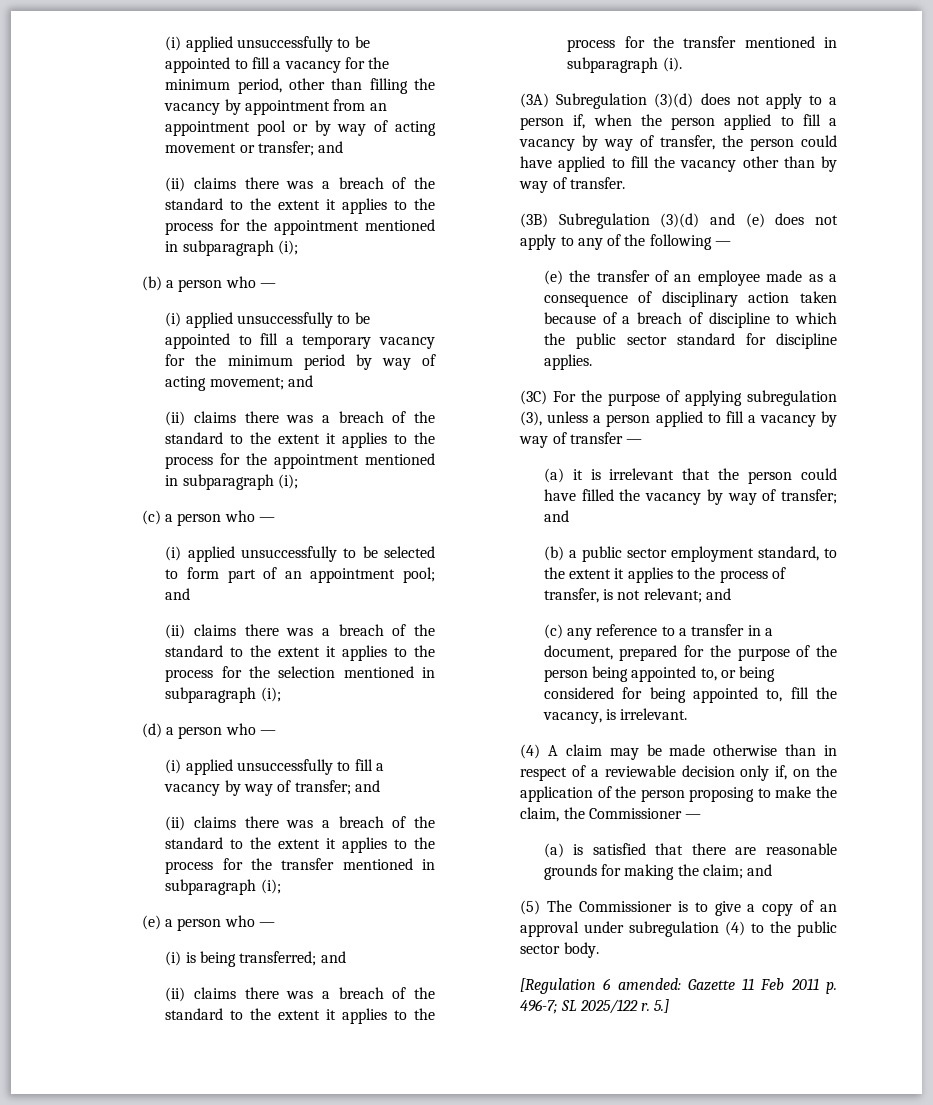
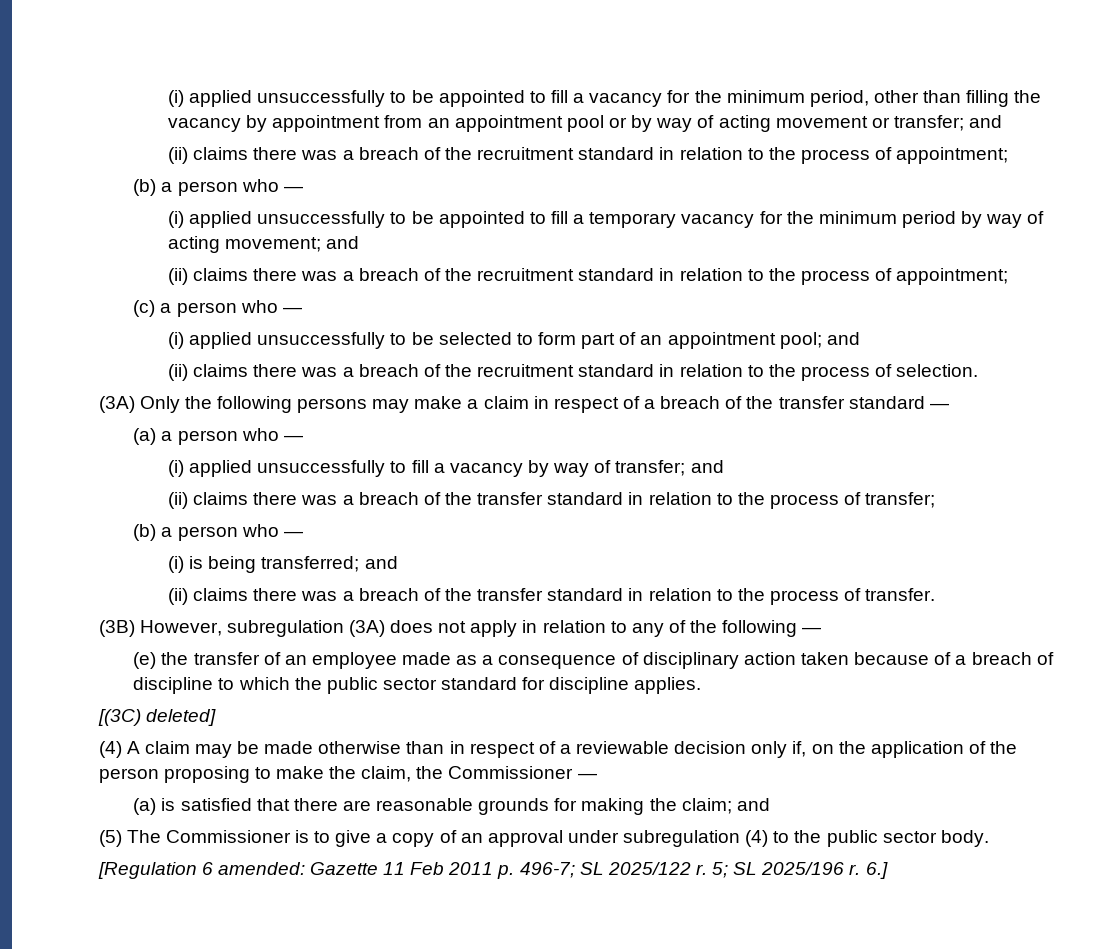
  (i) applied unsuccessfully to be appointed to fill a vacancy for the minimum period, other than filling the vacancy by appointment from an appointment pool or by way of acting movement or transfer; and
- (ii) claims there was a breach of the standard to the extent it applies to the process for the appointment mentioned in subparagraph (i);
+ (ii) claims there was a breach of the recruitment standard in relation to the process of appointment;
  (i) applied unsuccessfully to be appointed to fill a temporary vacancy for the minimum period by way of acting movement; and
- (ii) claims there was a breach of the standard to the extent it applies to the process for the appointment mentioned in subparagraph (i);
+ (ii) claims there was a breach of the recruitment standard in relation to the process of appointment;
- (ii) claims there was a breach of the standard to the extent it applies to the process for the selection mentioned in subparagraph (i);
- (d) a person who —
+ (ii) claims there was a breach of the recruitment standard in relation to the process of selection.
+ (3A) Only the following persons may make a claim in respect of a breach of the transfer standard —
+ (a) a person who —
- (ii) claims there was a breach of the standard to the extent it applies to the process for the transfer mentioned in subparagraph (i);
- (e) a person who —
+ (ii) claims there was a breach of the transfer standard in relation to the process of transfer;
+ (b) a person who —
- (ii) claims there was a breach of the standard to the extent it applies to the process for the transfer mentioned in subparagraph (i).
- (3A) Subregulation (3)(d) does not apply to a person if, when the person applied to fill a vacancy by way of transfer, the person could have applied to fill the vacancy other than by way of transfer.
+ (ii) claims there was a breach of the transfer standard in relation to the process of transfer.
- (3B) Subregulation (3)(d) and (e) does not apply to any of the following —
+ (3B) However, subregulation (3A) does not apply in relation to any of the following —
- (3C) For the purpose of applying subregulation (3), unless a person applied to fill a vacancy by way of transfer —
- (a) it is irrelevant that the person could have filled the vacancy by way of transfer; and
- (b) a public sector employment standard, to the extent it applies to the process of transfer, is not relevant; and
- (c) any reference to a transfer in a document, prepared for the purpose of the person being appointed to, or being considered for being appointed to, fill the vacancy, is irrelevant.
+ [(3C) deleted]
- 5.]
+ 5; SL 2025/196 r. 6.]

